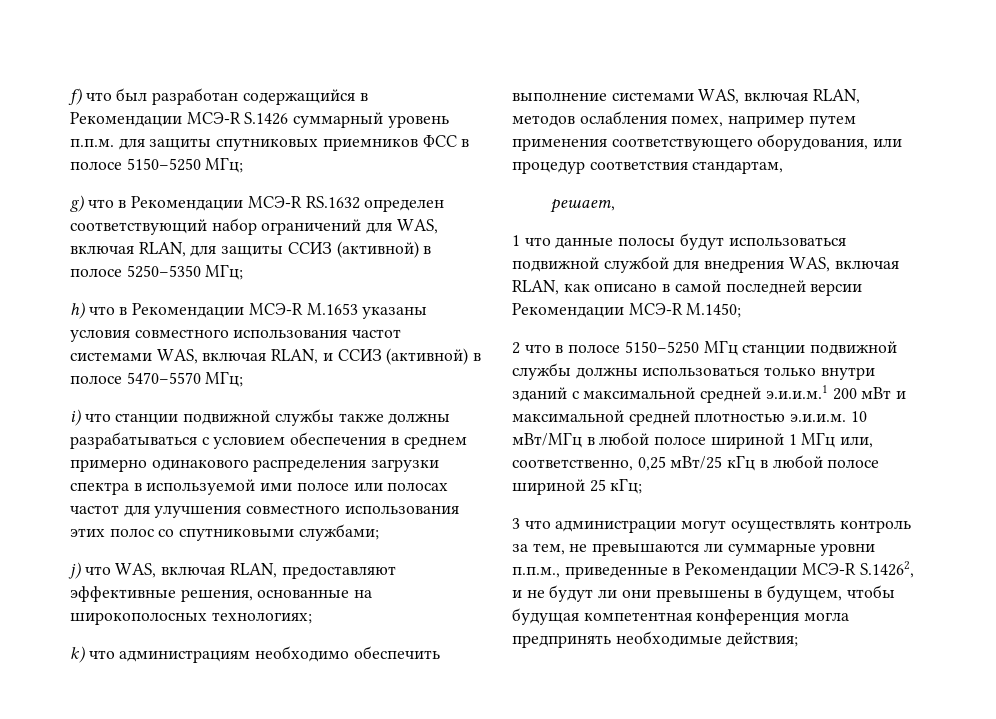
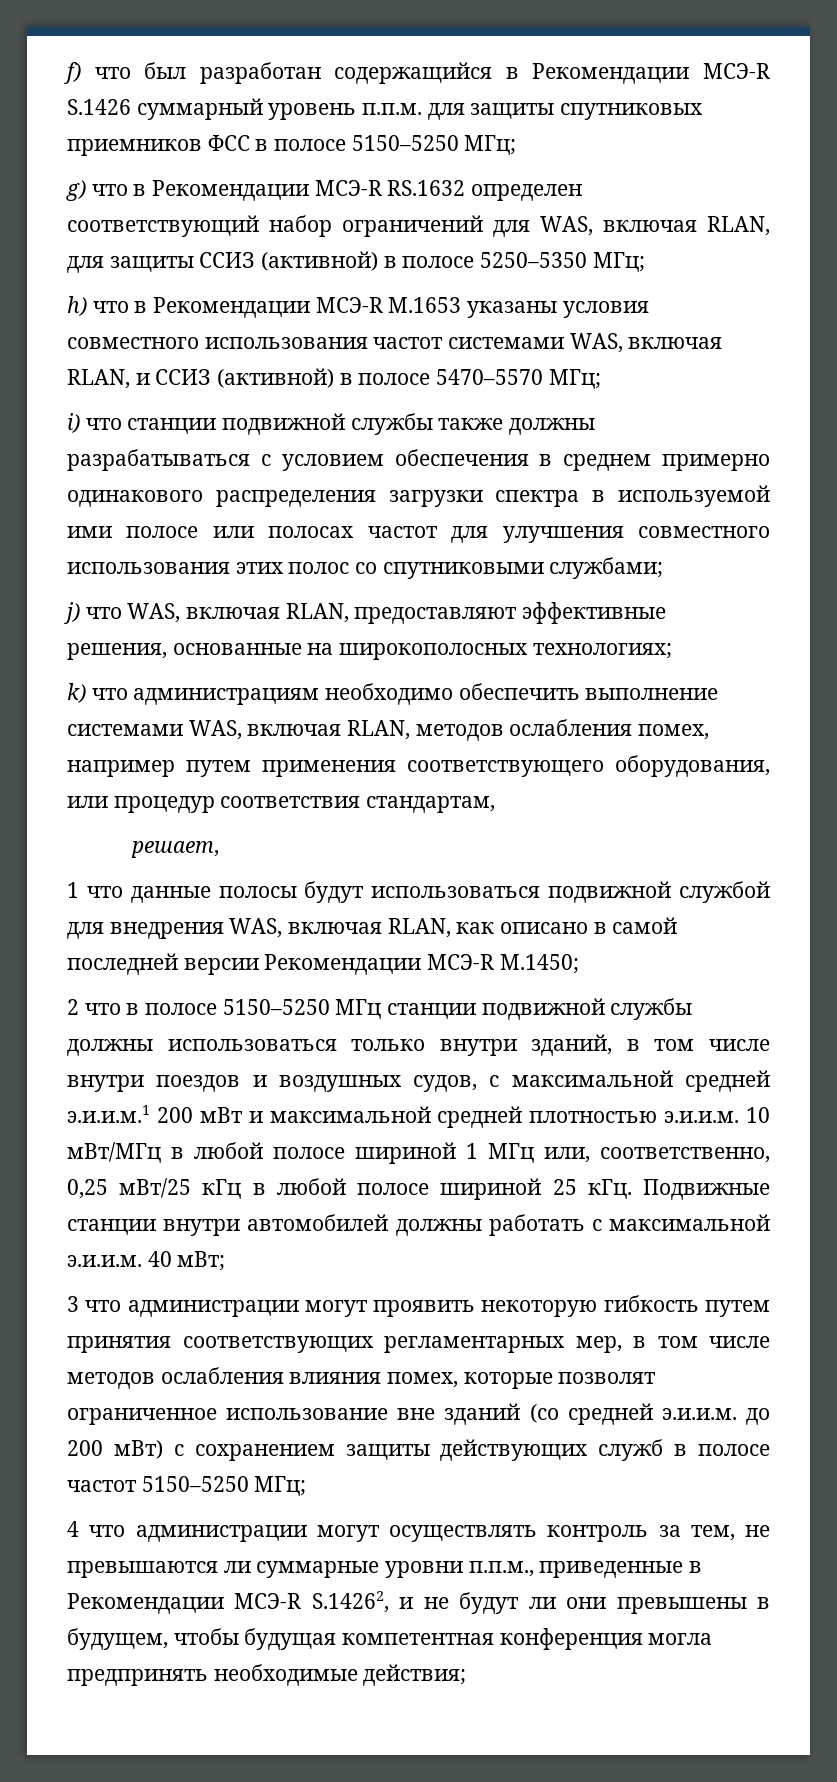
- 2 что в полосе 5150–5250 МГц станции подвижной службы должны использоваться только внутри зданий с максимальной средней э.и.и.м.1 200 мВт и максимальной средней плотностью э.и.и.м. 10 мВт/МГц в любой полосе шириной 1 МГц или, соответственно, 0,25 мВт/25 кГц в любой полосе шириной 25 кГц;
- 3 что администрации могут осуществлять контроль за тем, не превышаются ли суммарные уровни п.п.м., приведенные в Рекомендации МСЭ-R S.14262, и не будут ли они превышены в будущем, чтобы будущая компетентная конференция могла предпринять необходимые действия;
+ 2 что в полосе 5150–5250 МГц станции подвижной службы должны использоваться только внутри зданий, в том числе внутри поездов и воздушных судов, с максимальной средней э.и.и.м.1 200 мВт и максимальной средней плотностью э.и.и.м. 10 мВт/МГц в любой полосе шириной 1 МГц или, соответственно, 0,25 мВт/25 кГц в любой полосе шириной 25 кГц. Подвижные станции внутри автомобилей должны работать с максимальной э.и.и.м. 40 мВт;
+ 3 что администрации могут проявить некоторую гибкость путем принятия соответствующих регламентарных мер, в том числе методов ослабления влияния помех, которые позволят ограниченное использование вне зданий (со средней э.и.и.м. до 200 мВт) с сохранением защиты действующих служб в полосе частот 5150–5250 МГц;
+ 4 что администрации могут осуществлять контроль за тем, не превышаются ли суммарные уровни п.п.м., приведенные в Рекомендации МСЭ-R S.14262, и не будут ли они превышены в будущем, чтобы будущая компетентная конференция могла предпринять необходимые действия;

